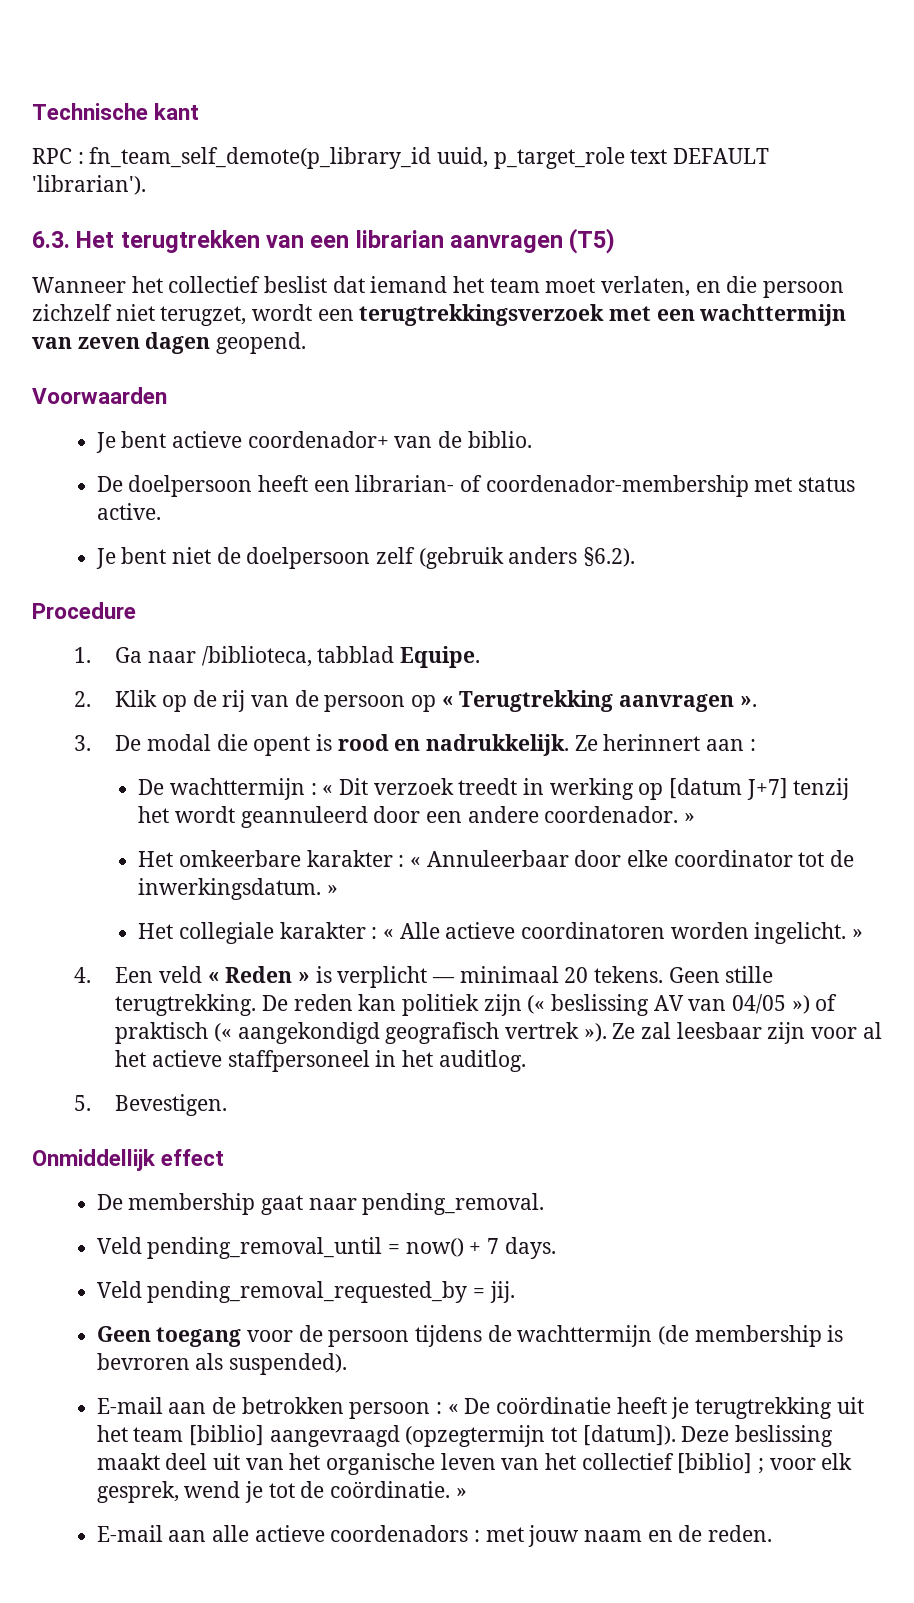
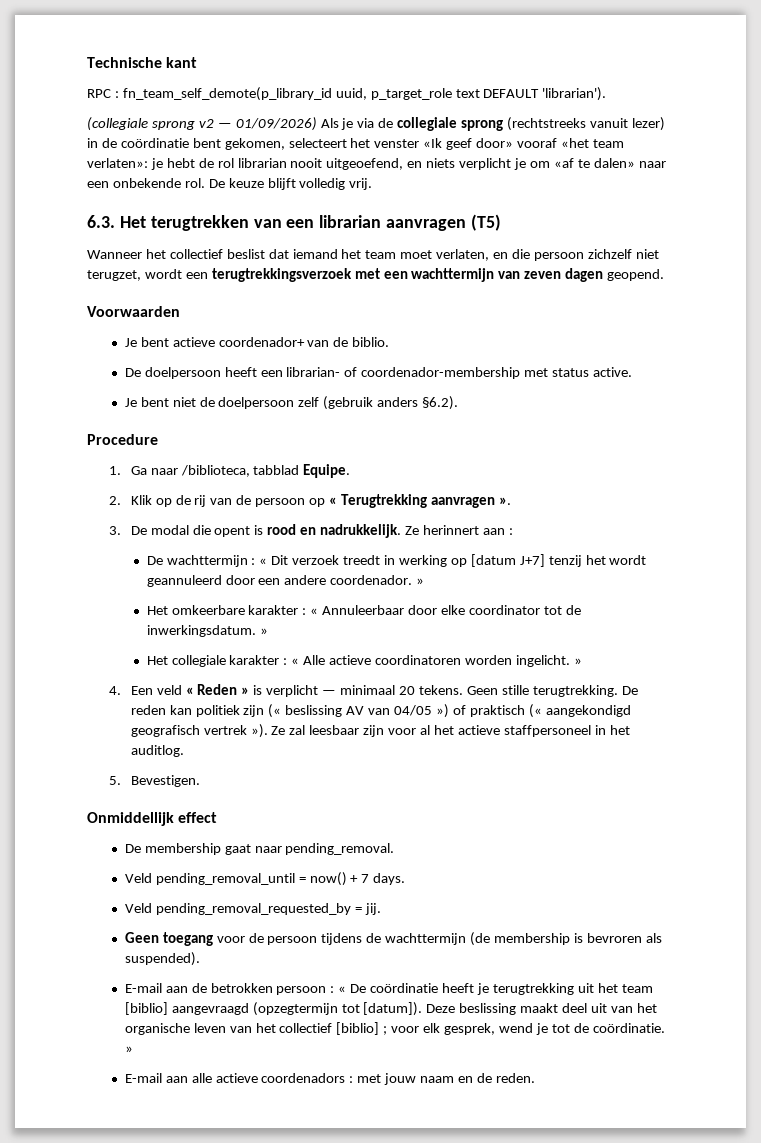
+ (collegiale sprong v2 — 01/09/2026) Als je via de collegiale sprong (rechtstreeks vanuit lezer) in de coördinatie bent gekomen, selecteert het venster «Ik geef door» vooraf «het team verlaten»: je hebt de rol librarian nooit uitgeoefend, en niets verplicht je om «af te dalen» naar een onbekende rol. De keuze blijft volledig vrij.

